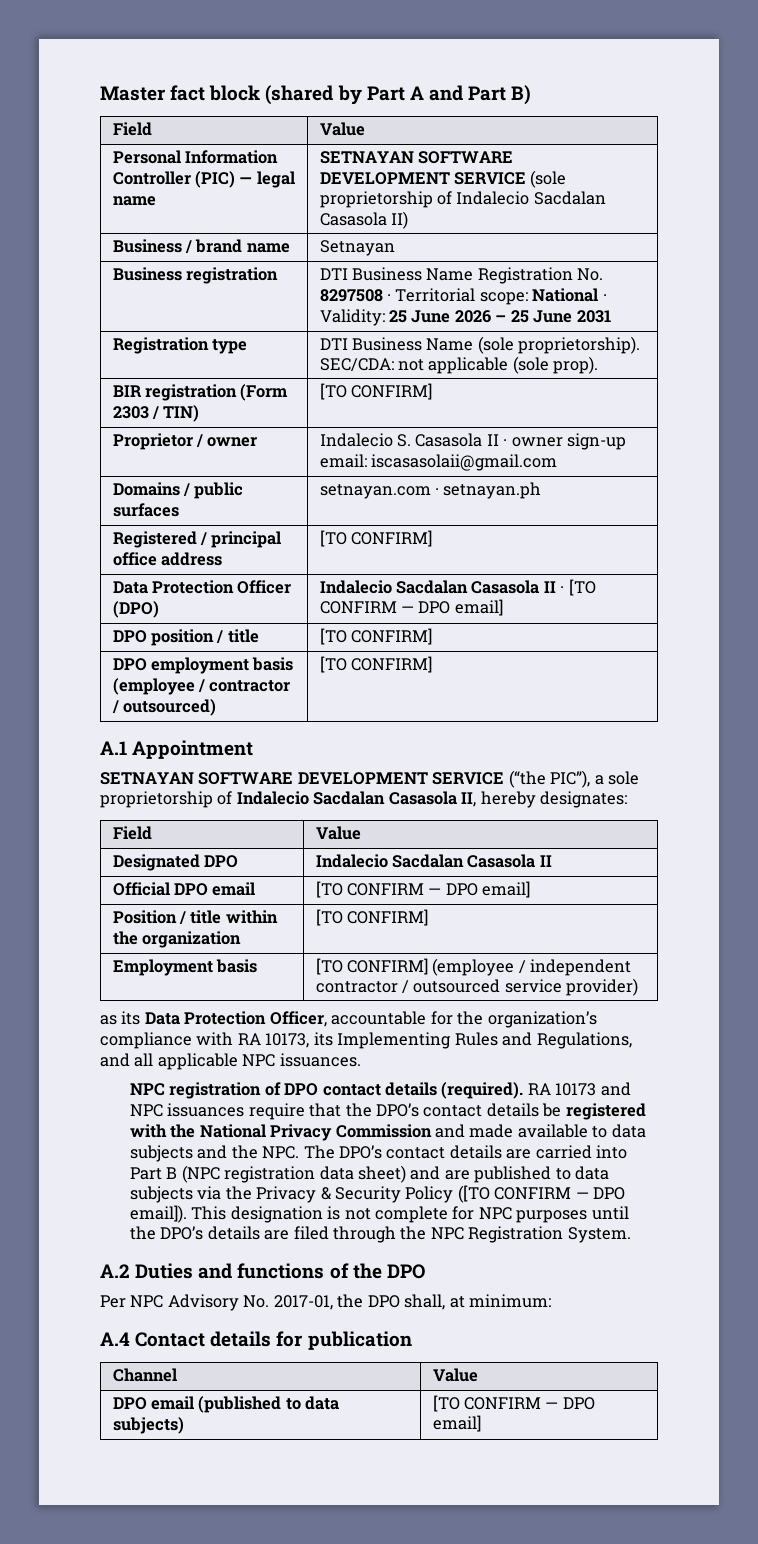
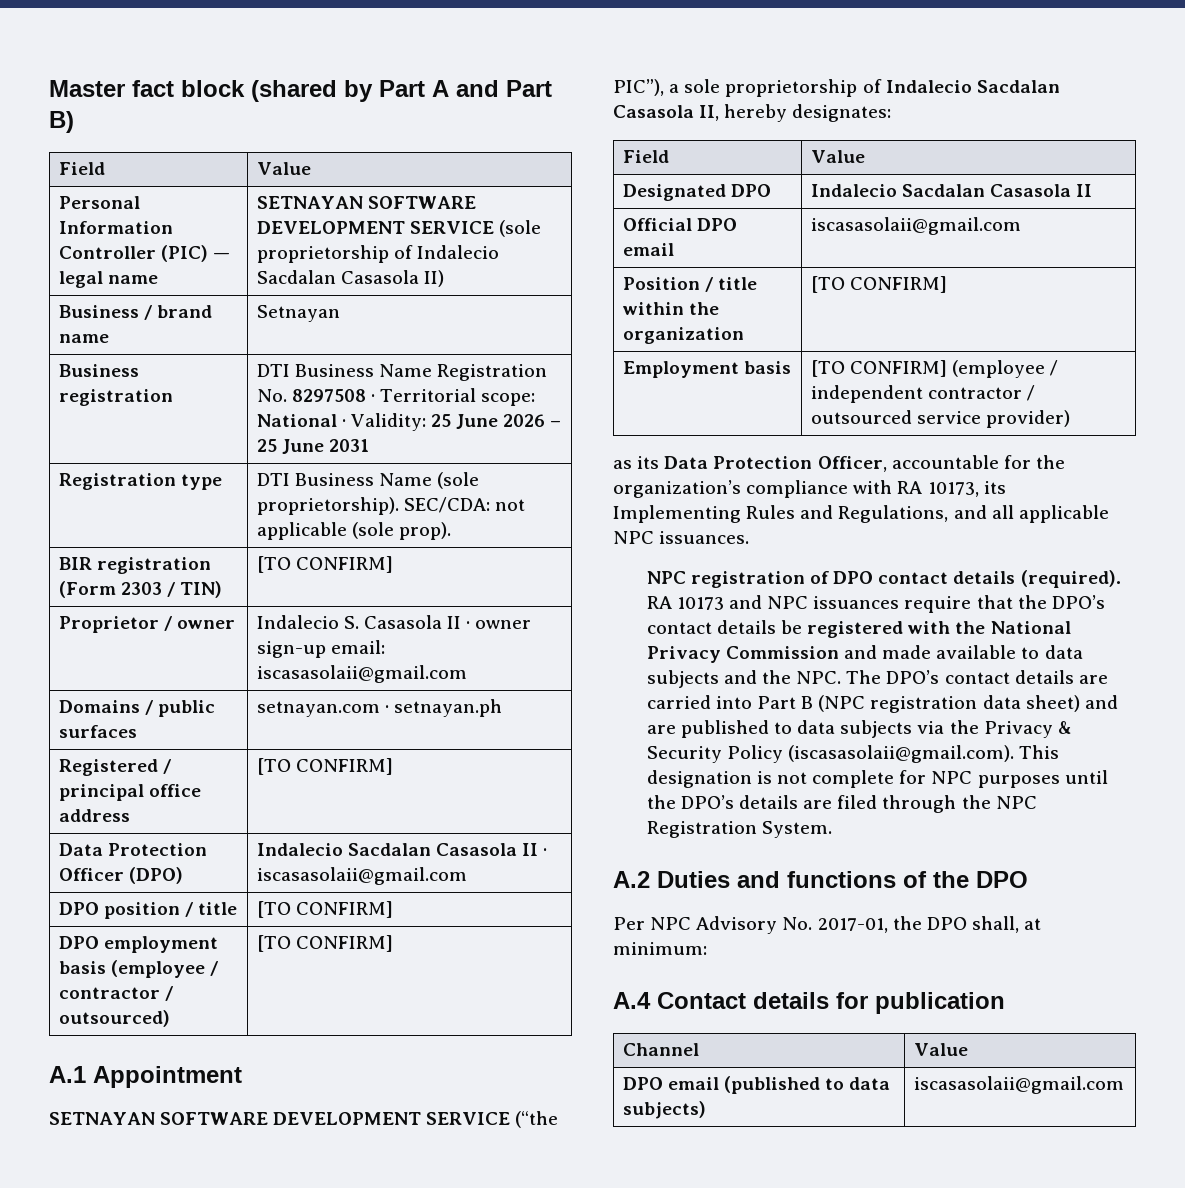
- Data Protection Officer (DPO) | Indalecio Sacdalan Casasola II · [TO CONFIRM — DPO email]
+ Data Protection Officer (DPO) | Indalecio Sacdalan Casasola II · iscasasolaii@gmail.com
- Official DPO email | [TO CONFIRM — DPO email]
+ Official DPO email | iscasasolaii@gmail.com
- RA 10173 and NPC issuances require that the DPO’s contact details be registered with the National Privacy Commission and made available to data subjects and the NPC. The DPO’s contact details are carried into Part B (NPC registration data sheet) and are published to data subjects via the Privacy & Security Policy ([TO CONFIRM — DPO email]). This designation is not complete for NPC purposes until the DPO’s details are filed through the NPC Registration System.
+ RA 10173 and NPC issuances require that the DPO’s contact details be registered with the National Privacy Commission and made available to data subjects and the NPC. The DPO’s contact details are carried into Part B (NPC registration data sheet) and are published to data subjects via the Privacy & Security Policy (iscasasolaii@gmail.com). This designation is not complete for NPC purposes until the DPO’s details are filed through the NPC Registration System.
- DPO email (published to data subjects) | [TO CONFIRM — DPO email]
+ DPO email (published to data subjects) | iscasasolaii@gmail.com

